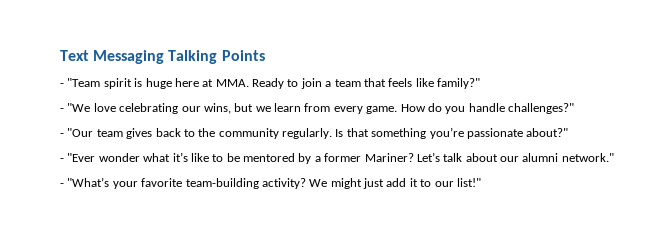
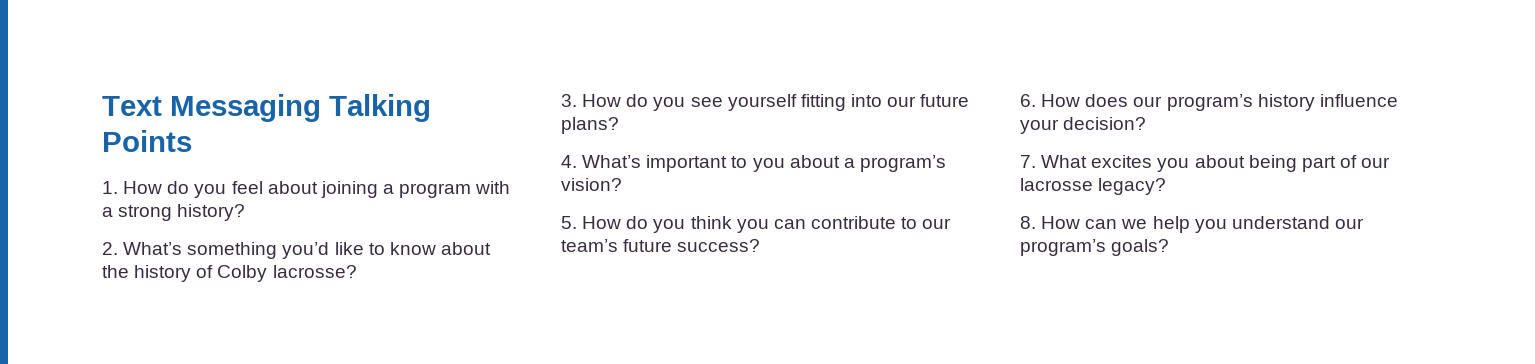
- - "Team spirit is huge here at MMA. Ready to join a team that feels like family?"
- - "We love celebrating our wins, but we learn from every game. How do you handle challenges?"
- - "Our team gives back to the community regularly. Is that something you’re passionate about?"
- - "Ever wonder what it’s like to be mentored by a former Mariner? Let’s talk about our alumni network."
- - "What’s your favorite team-building activity? We might just add it to our list!"
+ 1. How do you feel about joining a program with a strong history?
+ 2. What’s something you’d like to know about the history of Colby lacrosse?
+ 3. How do you see yourself fitting into our future plans?
+ 4. What’s important to you about a program’s vision?
+ 5. How do you think you can contribute to our team’s future success?
+ 6. How does our program’s history influence your decision?
+ 7. What excites you about being part of our lacrosse legacy?
+ 8. How can we help you understand our program’s goals?

